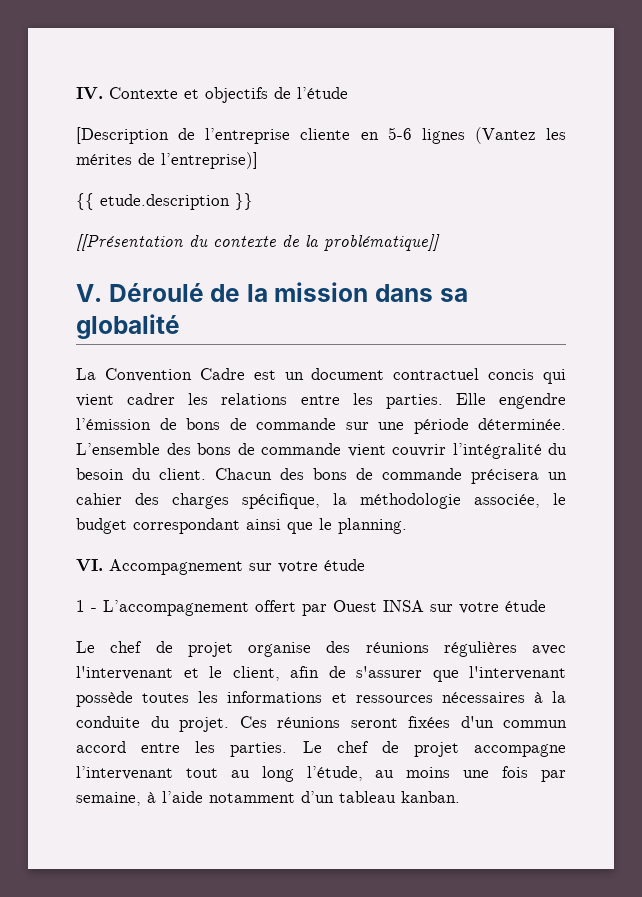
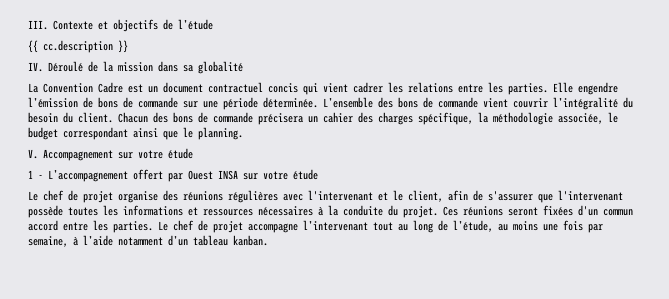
- IV. Contexte et objectifs de l’étude
+ III. Contexte et objectifs de l’étude
- [Description de l’entreprise cliente en 5-6 lignes (Vantez les mérites de l’entreprise)]
- {{ etude.description }}
+ {{ cc.description }}
- [[Présentation du contexte de la problématique]]
- V. Déroulé de la mission dans sa globalité
+ IV. Déroulé de la mission dans sa globalité
- VI. Accompagnement sur votre étude
+ V. Accompagnement sur votre étude
- Le chef de projet accompagne l’intervenant tout au long l’étude, au moins une fois par semaine, à l’aide notamment d’un tableau kanban.
+ Le chef de projet accompagne l’intervenant tout au long de l’étude, au moins une fois par semaine, à l’aide notamment d’un tableau kanban.

